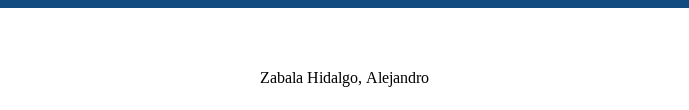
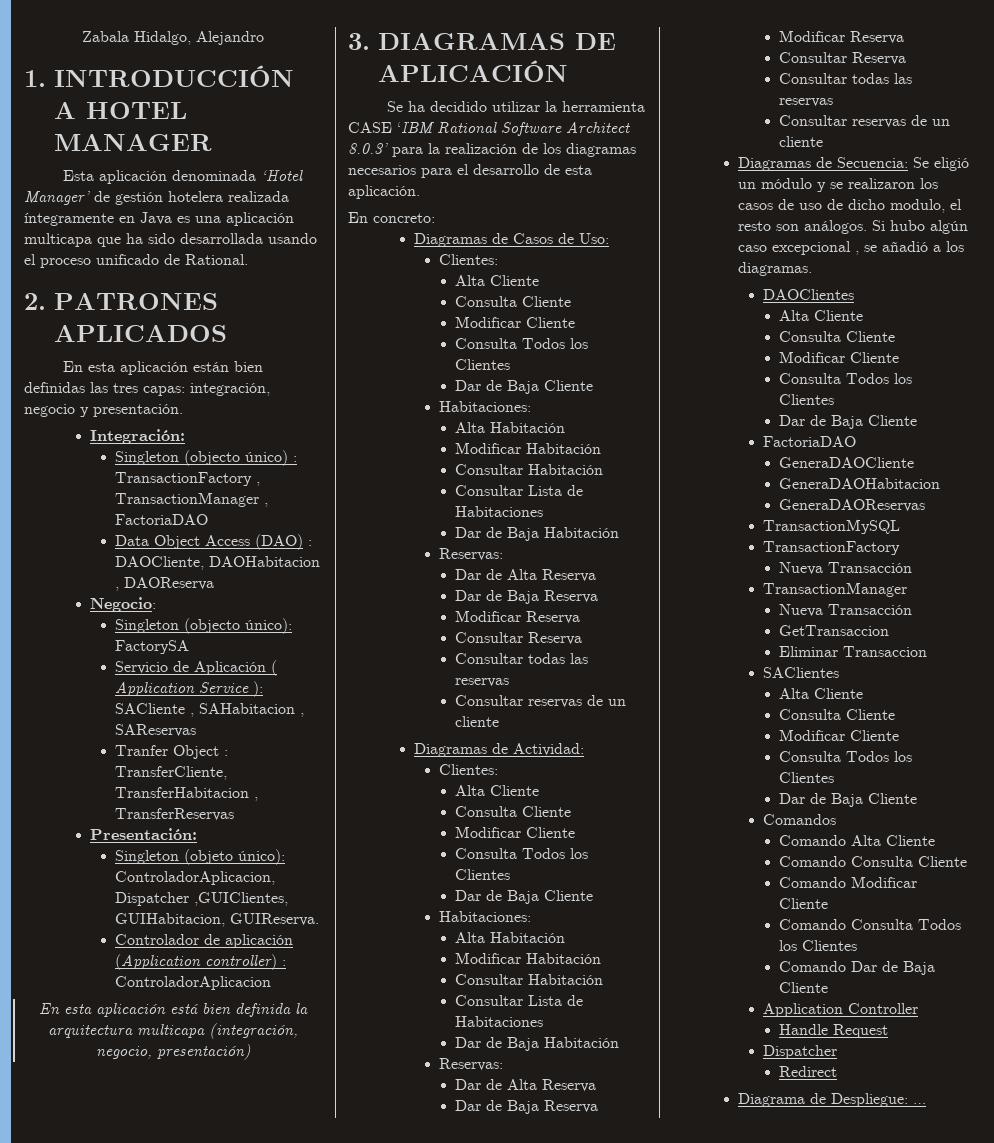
+ 1. INTRODUCCIÓN A HOTEL MANAGER
+ Esta aplicación denominada ‘Hotel Manager’ de gestión hotelera realizada íntegramente en Java es una aplicación multicapa que ha sido desarrollada usando el proceso unificado de Rational.
+ 2. PATRONES APLICADOS
+ En esta aplicación están bien definidas las tres capas: integración, negocio y presentación.
+ Integración:
+ Singleton (objecto único) : TransactionFactory , TransactionManager , FactoriaDAO
+ Data Object Access (DAO) : DAOCliente, DAOHabitacion , DAOReserva
+ Negocio:
+ Singleton (objecto único): FactorySA
+ Servicio de Aplicación ( Application Service ): SACliente , SAHabitacion , SAReservas
+ Tranfer Object : TransferCliente, TransferHabitacion , TransferReservas
+ Presentación:
+ Singleton (objeto único): ControladorAplicacion, Dispatcher ,GUIClientes, GUIHabitacion, GUIReserva.
+ Controlador de aplicación (Application controller) : ControladorAplicacion
+ En esta aplicación está bien definida la arquitectura multicapa (integración, negocio, presentación)
+ 3. DIAGRAMAS DE APLICACIÓN
+ Se ha decidido utilizar la herramienta CASE ‘IBM Rational Software Architect 8.0.3’ para la realización de los diagramas necesarios para el desarrollo de esta aplicación.
+ En concreto:
+ Diagramas de Casos de Uso:
+ Clientes:
+ Alta Cliente
+ Consulta Cliente
+ Modificar Cliente
+ Consulta Todos los Clientes
+ Dar de Baja Cliente
+ Habitaciones:
+ Alta Habitación
+ Modificar Habitación
+ Consultar Habitación
+ Consultar Lista de Habitaciones
+ Dar de Baja Habitación
+ Reservas:
+ Dar de Alta Reserva
+ Dar de Baja Reserva
+ Modificar Reserva
+ Consultar Reserva
+ Consultar todas las reservas
+ Consultar reservas de un cliente
+ Diagramas de Actividad:
+ Clientes:
+ Alta Cliente
+ Consulta Cliente
+ Modificar Cliente
+ Consulta Todos los Clientes
+ Dar de Baja Cliente
+ Habitaciones:
+ Alta Habitación
+ Modificar Habitación
+ Consultar Habitación
+ Consultar Lista de Habitaciones
+ Dar de Baja Habitación
+ Reservas:
+ Dar de Alta Reserva
+ Dar de Baja Reserva
+ Modificar Reserva
+ Consultar Reserva
+ Consultar todas las reservas
+ Consultar reservas de un cliente
+ Diagramas de Secuencia: Se eligió un módulo y se realizaron los casos de uso de dicho modulo, el resto son análogos. Si hubo algún caso excepcional , se añadió a los diagramas.
+ DAOClientes
+ Alta Cliente
+ Consulta Cliente
+ Modificar Cliente
+ Consulta Todos los Clientes
+ Dar de Baja Cliente
+ FactoriaDAO
+ GeneraDAOCliente
+ GeneraDAOHabitacion
+ GeneraDAOReservas
+ TransactionMySQL
+ TransactionFactory
+ Nueva Transacción
+ TransactionManager
+ Nueva Transacción
+ GetTransaccion
+ Eliminar Transaccion
+ SAClientes
+ Alta Cliente
+ Consulta Cliente
+ Modificar Cliente
+ Consulta Todos los Clientes
+ Dar de Baja Cliente
+ Comandos
+ Comando Alta Cliente
+ Comando Consulta Cliente
+ Comando Modificar Cliente
+ Comando Consulta Todos los Clientes
+ Comando Dar de Baja Cliente
+ Application Controller
+ Handle Request
+ Dispatcher
+ Redirect
+ Diagrama de Despliegue: …

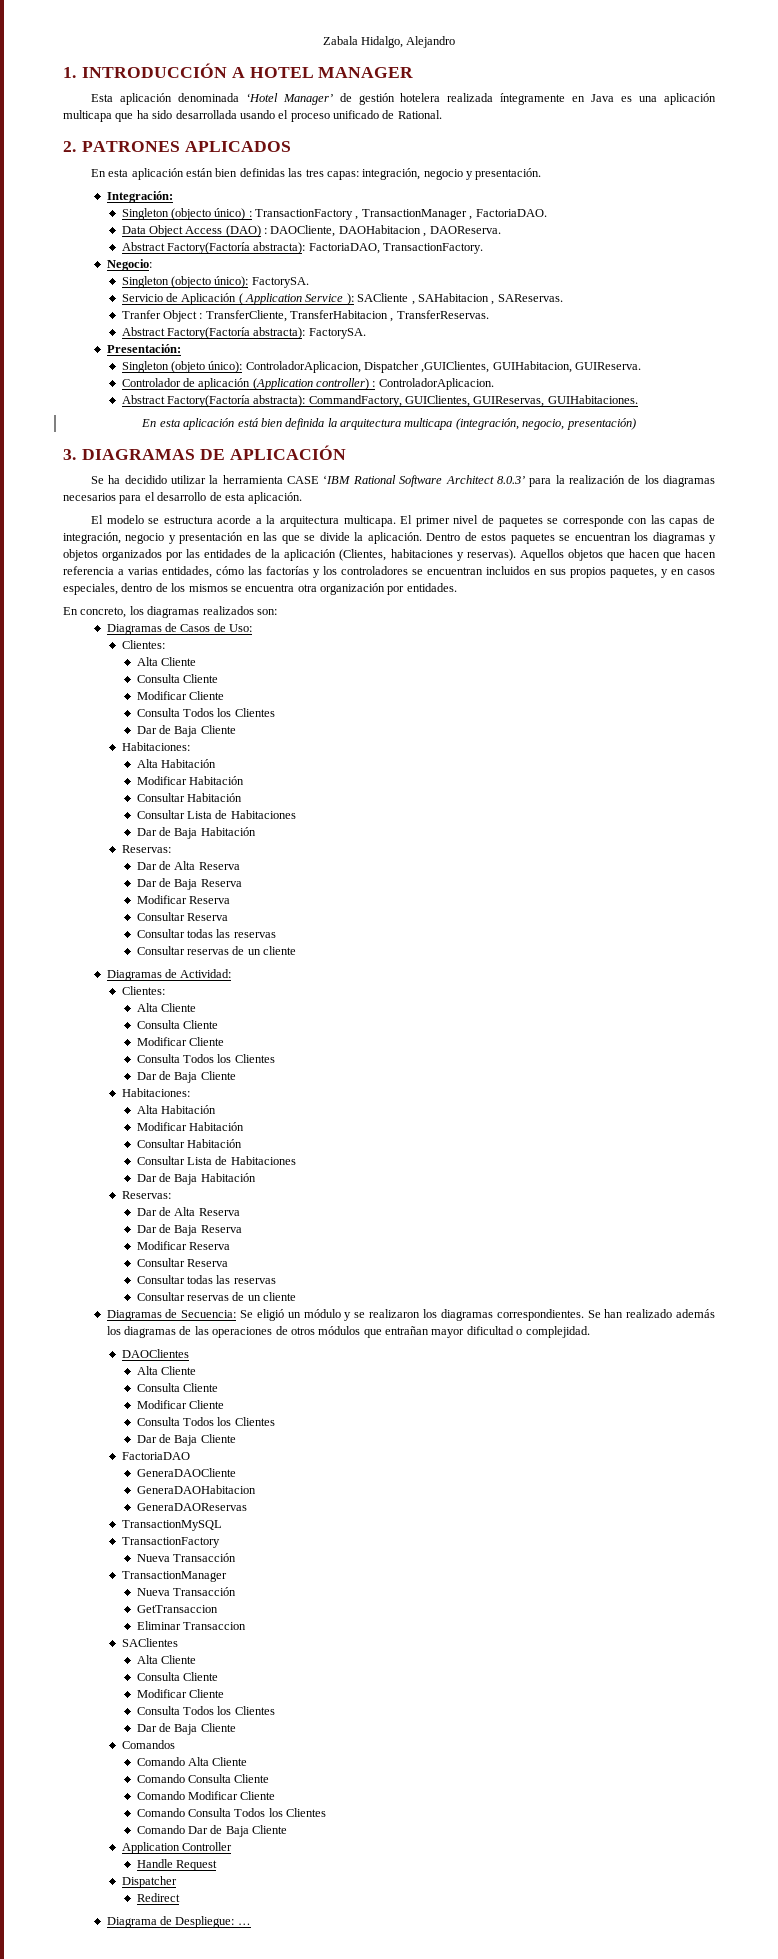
- Singleton (objecto único) : TransactionFactory , TransactionManager , FactoriaDAO
+ Singleton (objecto único) : TransactionFactory , TransactionManager , FactoriaDAO.
- Data Object Access (DAO) : DAOCliente, DAOHabitacion , DAOReserva
+ Data Object Access (DAO) : DAOCliente, DAOHabitacion , DAOReserva.
+ Abstract Factory(Factoría abstracta): FactoriaDAO, TransactionFactory.
- Singleton (objecto único): FactorySA
+ Singleton (objecto único): FactorySA.
- Servicio de Aplicación ( Application Service ): SACliente , SAHabitacion , SAReservas
+ Servicio de Aplicación ( Application Service ): SACliente , SAHabitacion , SAReservas.
- Tranfer Object : TransferCliente, TransferHabitacion , TransferReservas
+ Tranfer Object : TransferCliente, TransferHabitacion , TransferReservas.
+ Abstract Factory(Factoría abstracta): FactorySA.
- Controlador de aplicación (Application controller) : ControladorAplicacion
+ Controlador de aplicación (Application controller) : ControladorAplicacion.
+ Abstract Factory(Factoría abstracta): CommandFactory, GUIClientes, GUIReservas, GUIHabitaciones.
- En concreto:
+ El modelo se estructura acorde a la arquitectura multicapa. El primer nivel de paquetes se corresponde con las capas de integración, negocio y presentación en las que se divide la aplicación. Dentro de estos paquetes se encuentran los diagramas y objetos organizados por las entidades de la aplicación (Clientes, habitaciones y reservas). Aquellos objetos que hacen que hacen referencia a varias entidades, cómo las factorías y los controladores se encuentran incluidos en sus propios paquetes, y en casos especiales, dentro de los mismos se encuentra otra organización por entidades.
+ En concreto, los diagramas realizados son:
- Diagramas de Secuencia: Se eligió un módulo y se realizaron los casos de uso de dicho modulo, el resto son análogos. Si hubo algún caso excepcional , se añadió a los diagramas.
+ Diagramas de Secuencia: Se eligió un módulo y se realizaron los diagramas correspondientes. Se han realizado además los diagramas de las operaciones de otros módulos que entrañan mayor dificultad o complejidad.

